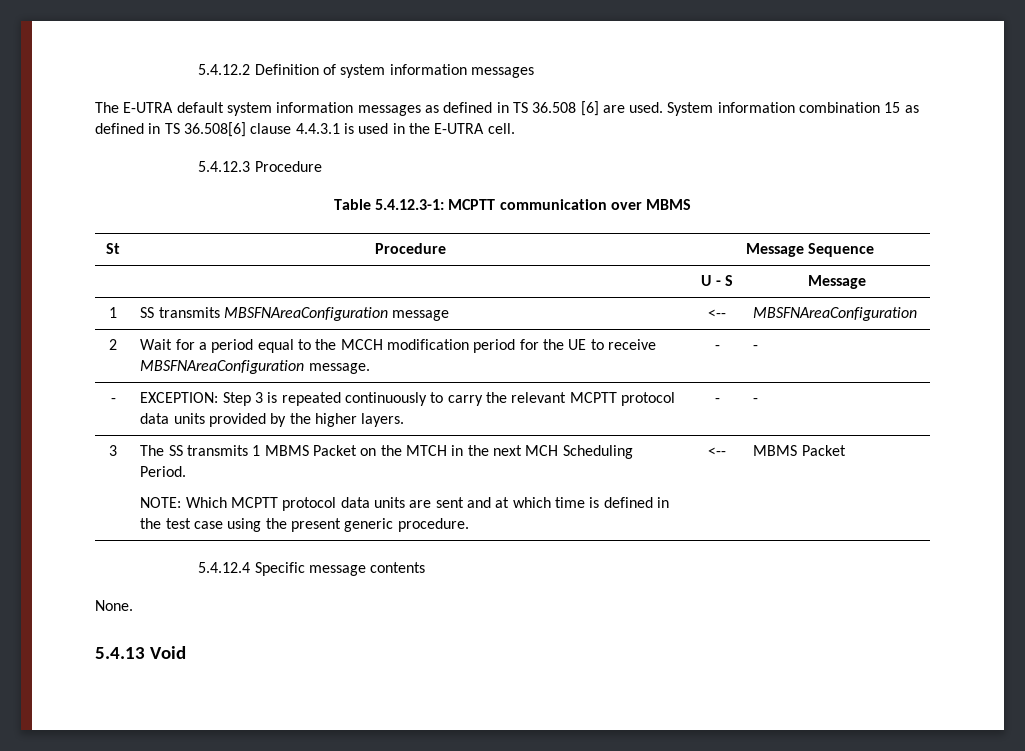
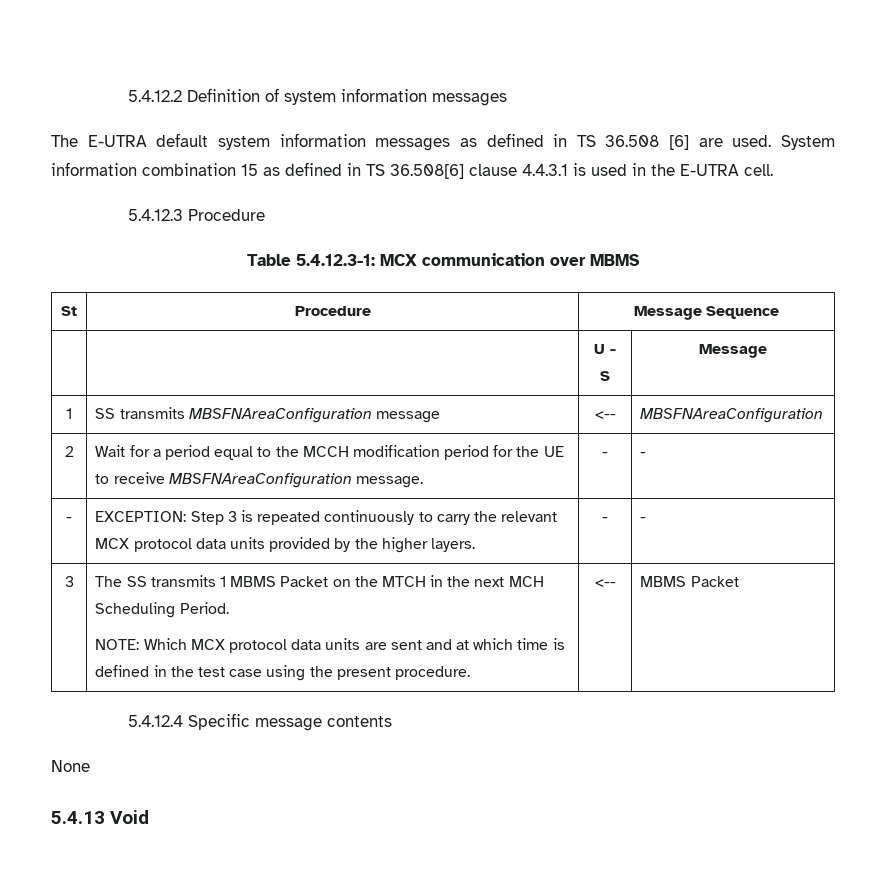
- Table 5.4.12.3-1: MCPTT communication over MBMS
+ Table 5.4.12.3-1: MCX communication over MBMS
- - | EXCEPTION: Step 3 is repeated continuously to carry the relevant MCPTT protocol data units provided by the higher layers. | - | -
+ - | EXCEPTION: Step 3 is repeated continuously to carry the relevant MCX protocol data units provided by the higher layers. | - | -
- NOTE: Which MCPTT protocol data units are sent and at which time is defined in the test case using the present generic procedure.
+ NOTE: Which MCX protocol data units are sent and at which time is defined in the test case using the present procedure.
- None.
+ None

